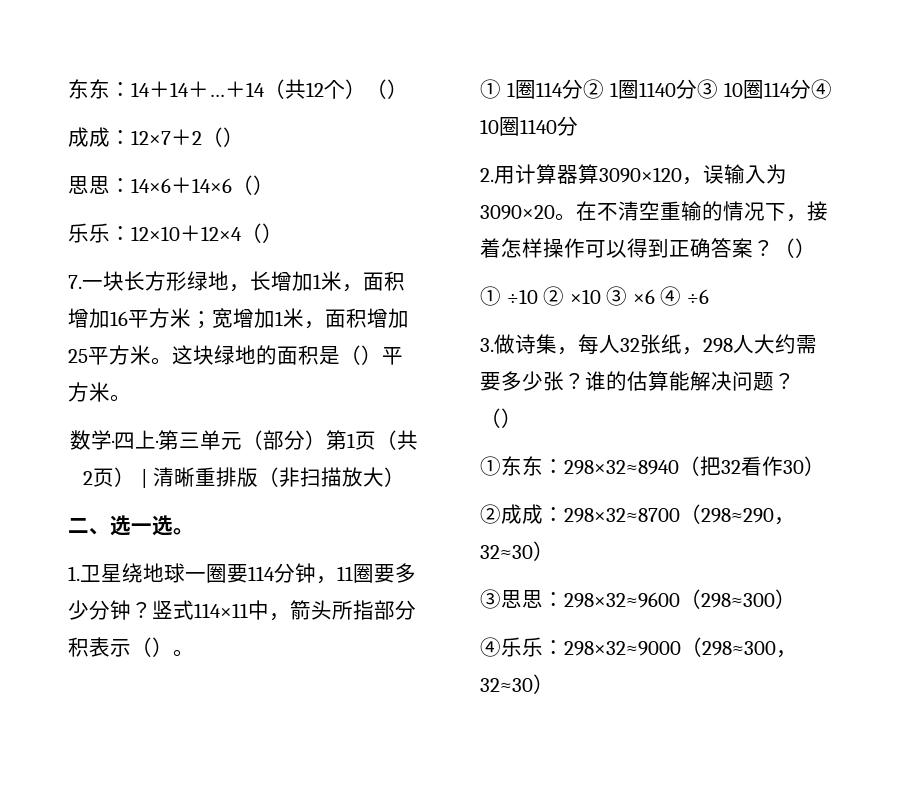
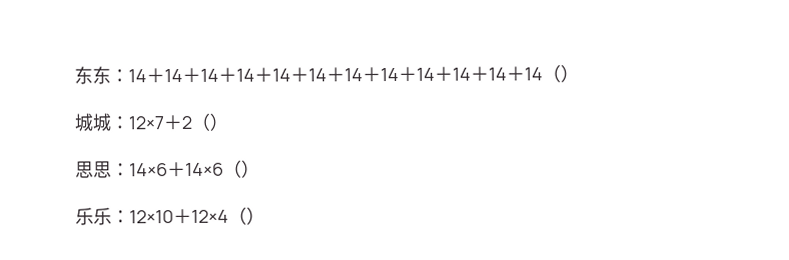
- 东东：14＋14＋…＋14（共12个）（）
- 成成：12×7＋2（）
+ 东东：14＋14＋14＋14＋14＋14＋14＋14＋14＋14＋14＋14（）
+ 城城：12×7＋2（）
- 7.一块长方形绿地，长增加1米，面积增加16平方米；宽增加1米，面积增加25平方米。这块绿地的面积是（）平方米。
- 数学·四上·第三单元（部分）第1页（共2页） | 清晰重排版（非扫描放大）
- 二、选一选。
- 1.卫星绕地球一圈要114分钟，11圈要多少分钟？竖式114×11中，箭头所指部分积表示（）。
- ① 1圈114分② 1圈1140分③ 10圈114分④ 10圈1140分
- 2.用计算器算3090×120，误输入为3090×20。在不清空重输的情况下，接着怎样操作可以得到正确答案？（）
- ① ÷10 ② ×10 ③ ×6 ④ ÷6
- 3.做诗集，每人32张纸，298人大约需要多少张？谁的估算能解决问题？（）
- ①东东：298×32≈8940（把32看作30）
- ②成成：298×32≈8700（298≈290，32≈30）
- ③思思：298×32≈9600（298≈300）
- ④乐乐：298×32≈9000（298≈300，32≈30）

